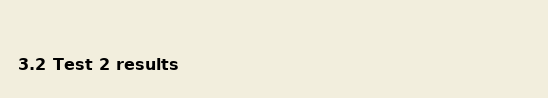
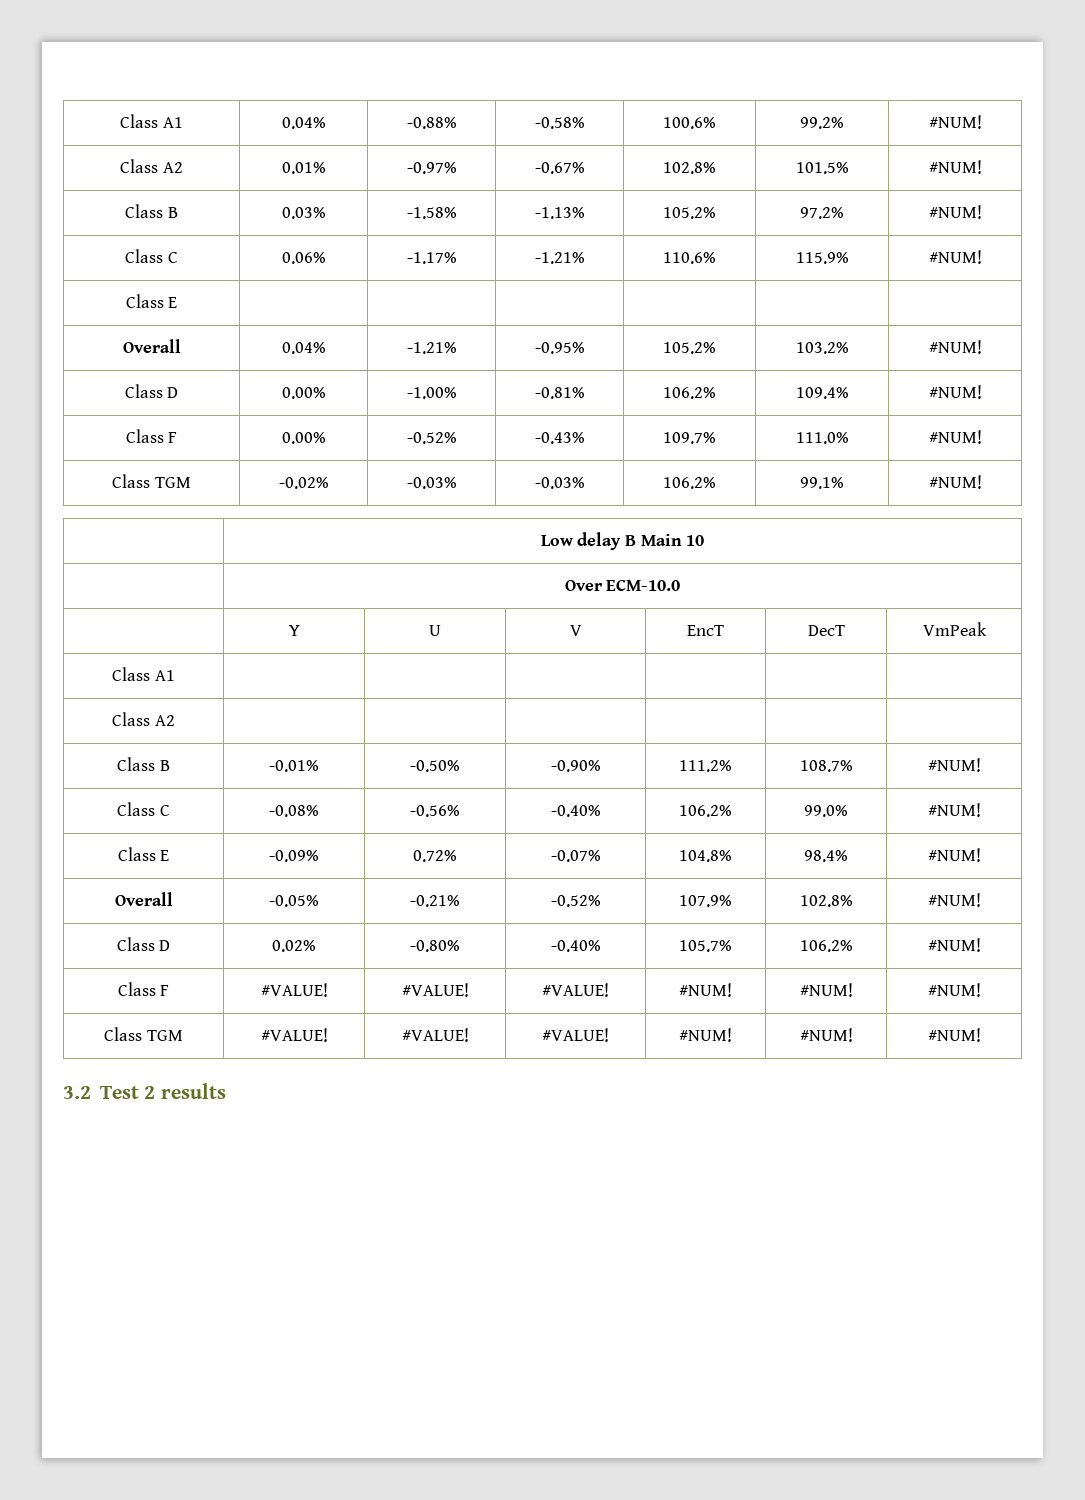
+ Class A1 | 0.04% | -0.88% | -0.58% | 100.6% | 99.2% | #NUM!
+ Class A2 | 0.01% | -0.97% | -0.67% | 102.8% | 101.5% | #NUM!
+ Class B | 0.03% | -1.58% | -1.13% | 105.2% | 97.2% | #NUM!
+ Class C | 0.06% | -1.17% | -1.21% | 110.6% | 115.9% | #NUM!
+ Class E | | | | | |
+ Overall | 0.04% | -1.21% | -0.95% | 105.2% | 103.2% | #NUM!
+ Class D | 0.00% | -1.00% | -0.81% | 106.2% | 109.4% | #NUM!
+ Class F | 0.00% | -0.52% | -0.43% | 109.7% | 111.0% | #NUM!
+ Class TGM | -0.02% | -0.03% | -0.03% | 106.2% | 99.1% | #NUM!
+ | Low delay B Main 10
+ | Over ECM-10.0
+ | Y | U | V | EncT | DecT | VmPeak
+ Class A1 | | | | | |
+ Class A2 | | | | | |
+ Class B | -0.01% | -0.50% | -0.90% | 111.2% | 108.7% | #NUM!
+ Class C | -0.08% | -0.56% | -0.40% | 106.2% | 99.0% | #NUM!
+ Class E | -0.09% | 0.72% | -0.07% | 104.8% | 98.4% | #NUM!
+ Overall | -0.05% | -0.21% | -0.52% | 107.9% | 102.8% | #NUM!
+ Class D | 0.02% | -0.80% | -0.40% | 105.7% | 106.2% | #NUM!
+ Class F | #VALUE! | #VALUE! | #VALUE! | #NUM! | #NUM! | #NUM!
+ Class TGM | #VALUE! | #VALUE! | #VALUE! | #NUM! | #NUM! | #NUM!

